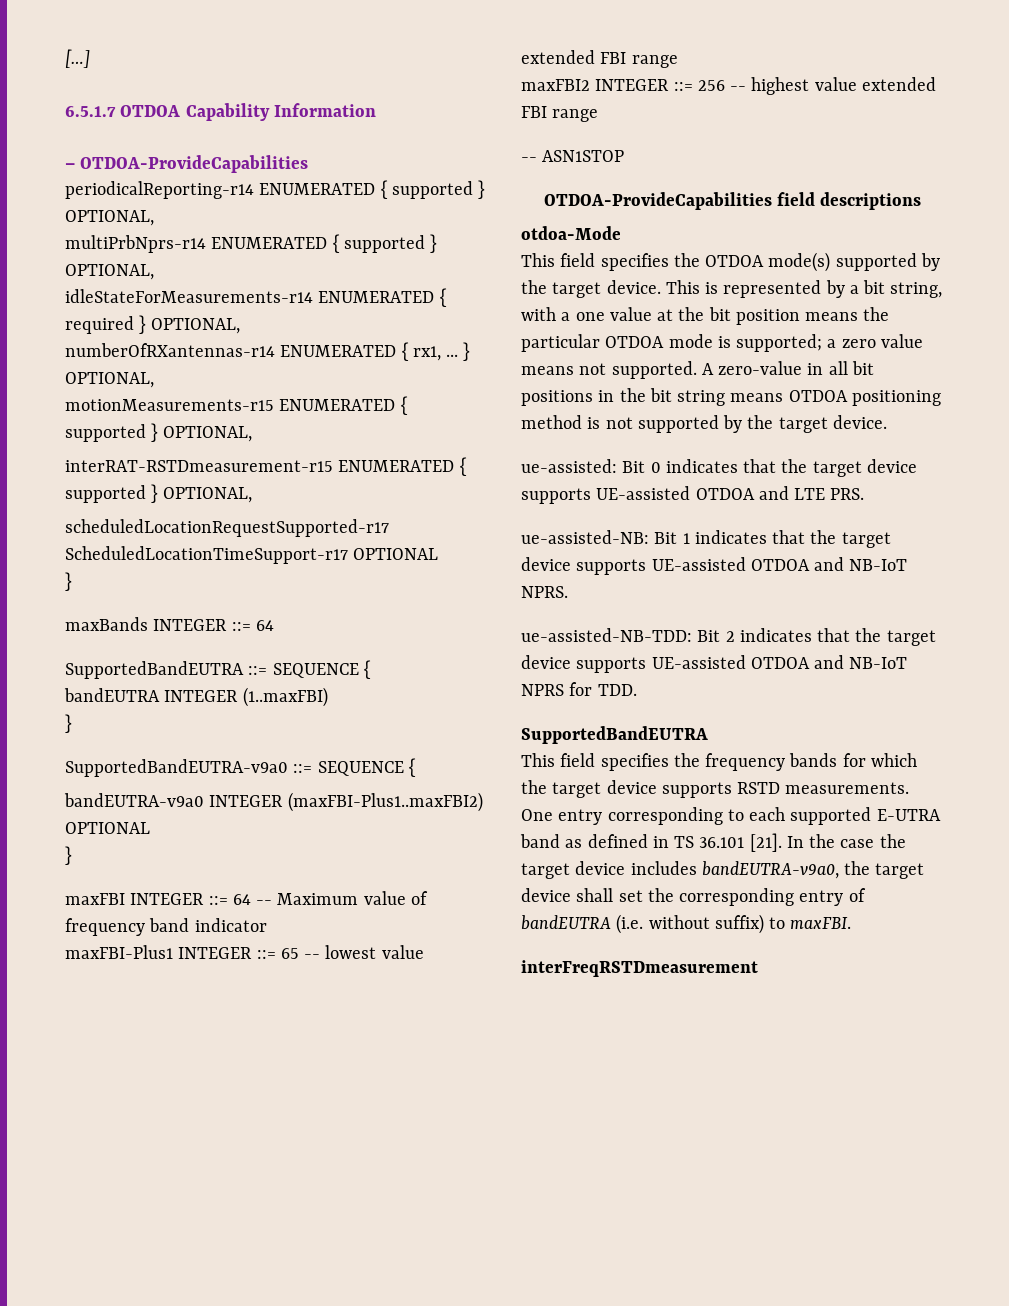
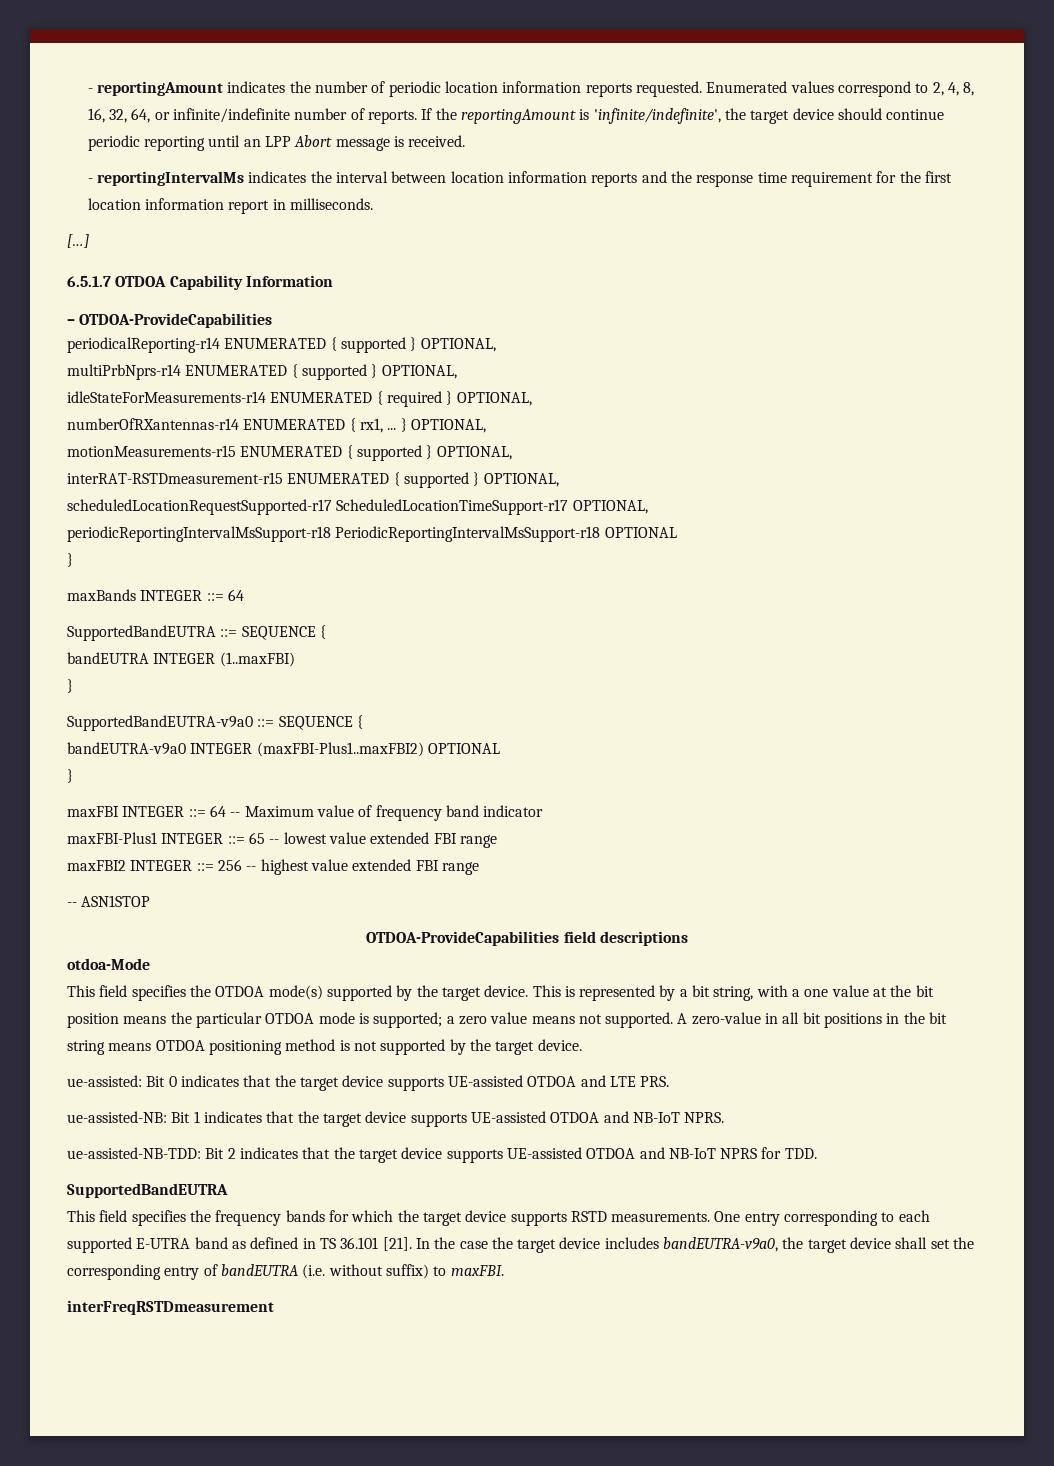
+ - reportingAmount indicates the number of periodic location information reports requested. Enumerated values correspond to 2, 4, 8, 16, 32, 64, or infinite/indefinite number of reports. If the reportingAmount is 'infinite/indefinite', the target device should continue periodic reporting until an LPP Abort message is received.
+ - reportingIntervalMs indicates the interval between location information reports and the response time requirement for the first location information report in milliseconds.
- scheduledLocationRequestSupported-r17 ScheduledLocationTimeSupport-r17 OPTIONAL
+ scheduledLocationRequestSupported-r17 ScheduledLocationTimeSupport-r17 OPTIONAL,
+ periodicReportingIntervalMsSupport-r18 PeriodicReportingIntervalMsSupport-r18 OPTIONAL

